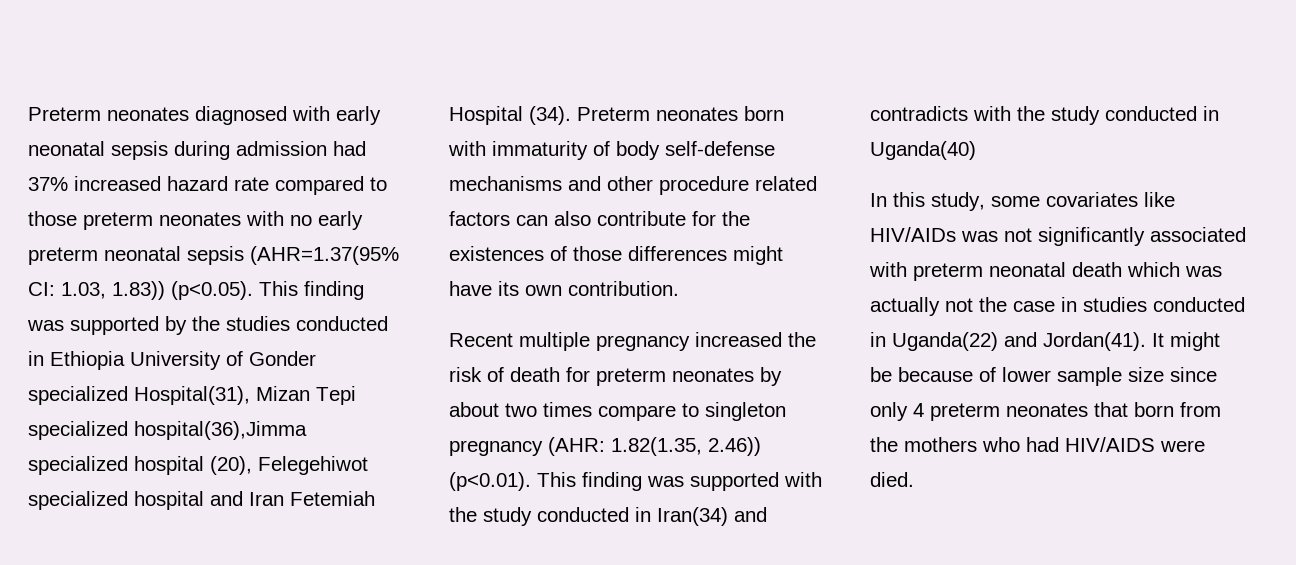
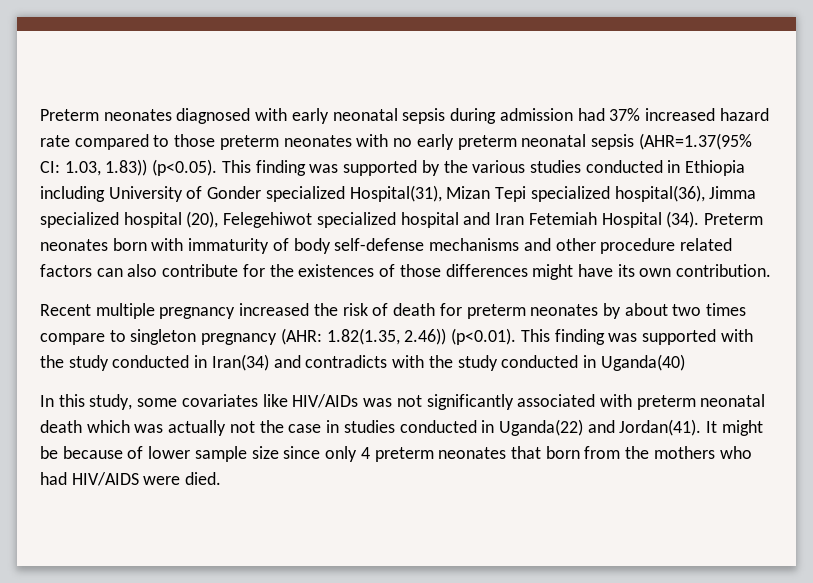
- Preterm neonates diagnosed with early neonatal sepsis during admission had 37% increased hazard rate compared to those preterm neonates with no early preterm neonatal sepsis (AHR=1.37(95% CI: 1.03, 1.83)) (p<0.05). This finding was supported by the studies conducted in Ethiopia University of Gonder specialized Hospital(31), Mizan Tepi specialized hospital(36),Jimma specialized hospital (20), Felegehiwot specialized hospital and Iran Fetemiah Hospital (34).
+ Preterm neonates diagnosed with early neonatal sepsis during admission had 37% increased hazard rate compared to those preterm neonates with no early preterm neonatal sepsis (AHR=1.37(95% CI: 1.03, 1.83)) (p<0.05). This finding was supported by the various studies conducted in Ethiopia including University of Gonder specialized Hospital(31), Mizan Tepi specialized hospital(36), Jimma specialized hospital (20), Felegehiwot specialized hospital and Iran Fetemiah Hospital (34).

